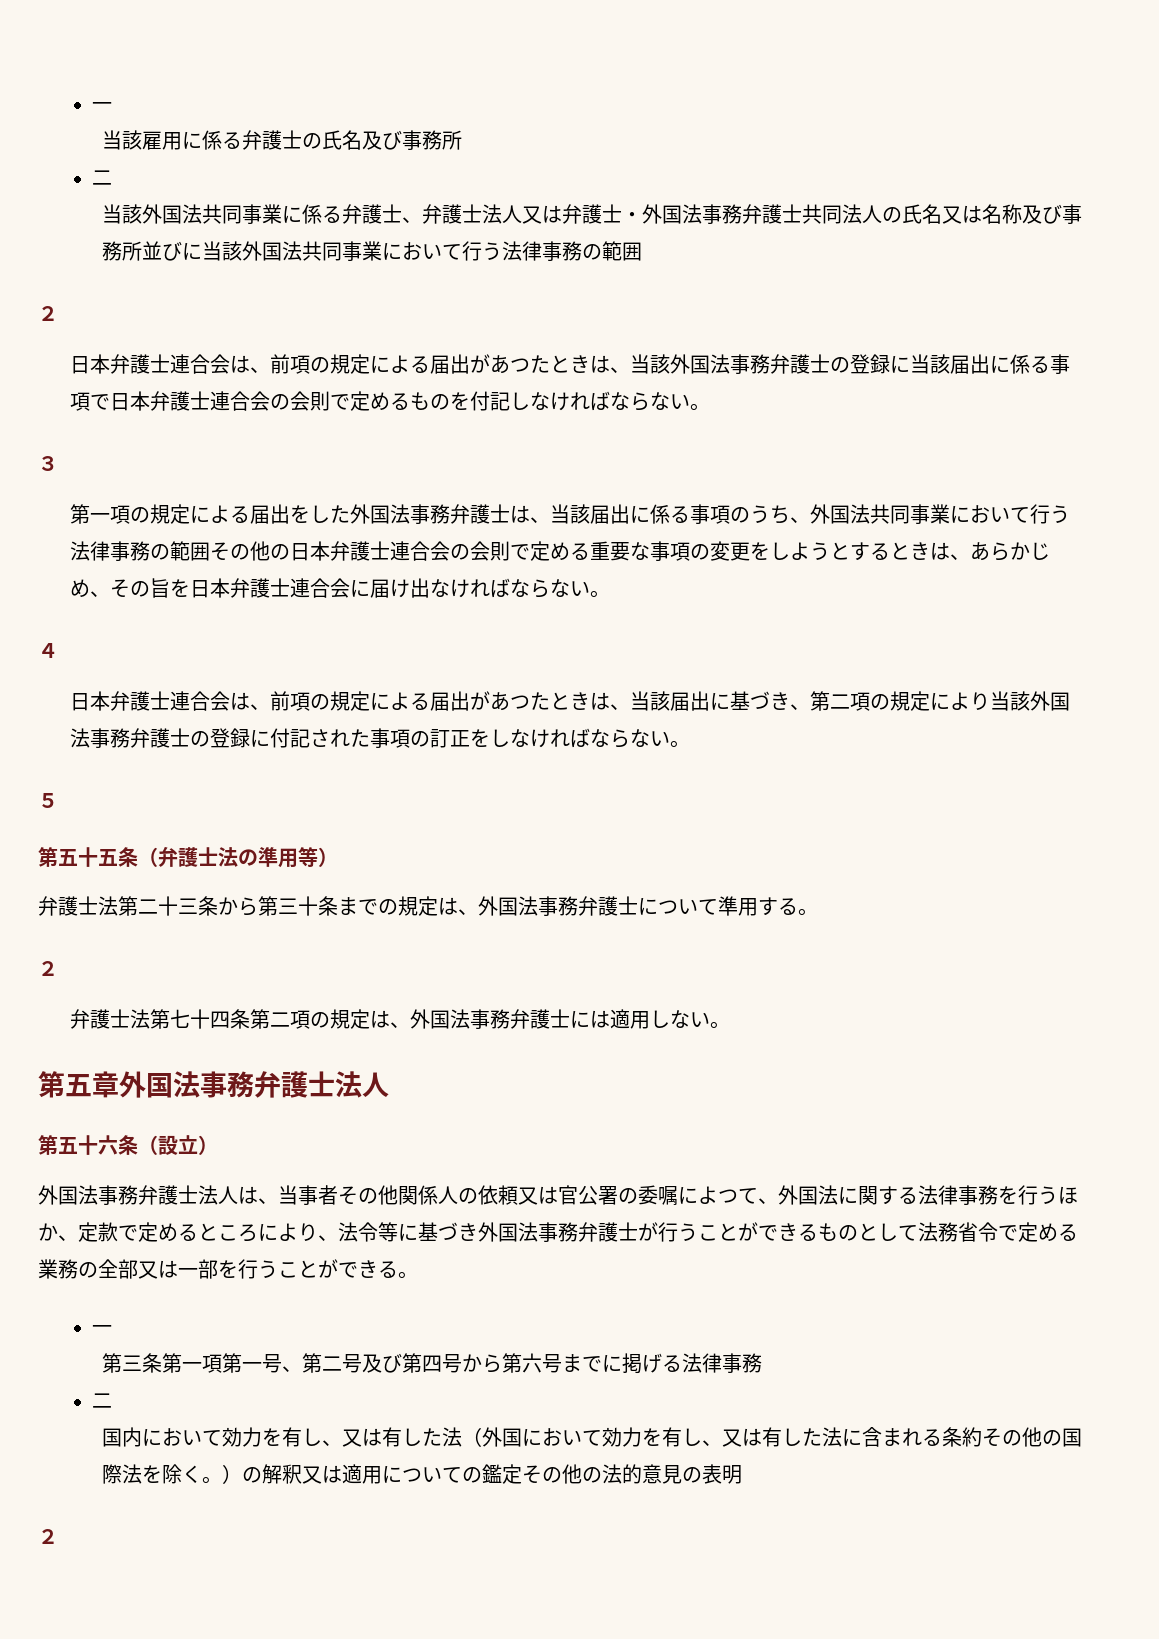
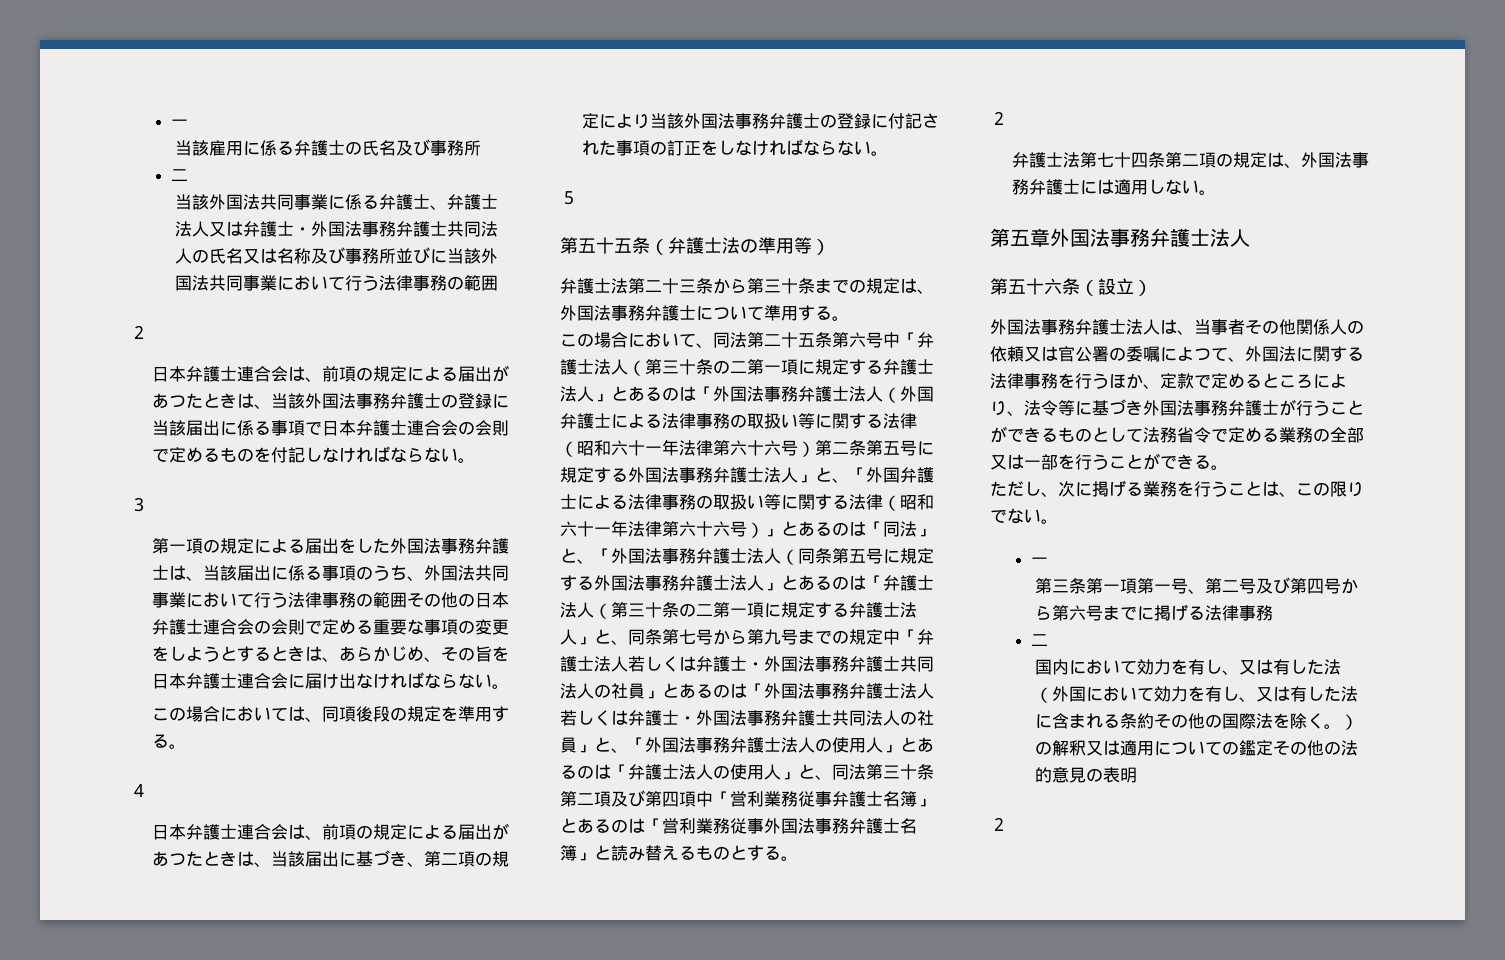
+ この場合においては、同項後段の規定を準用する。
+ この場合において、同法第二十五条第六号中「弁護士法人（第三十条の二第一項に規定する弁護士法人」とあるのは「外国法事務弁護士法人（外国弁護士による法律事務の取扱い等に関する法律（昭和六十一年法律第六十六号）第二条第五号に規定する外国法事務弁護士法人」と、「外国弁護士による法律事務の取扱い等に関する法律（昭和六十一年法律第六十六号）」とあるのは「同法」と、「外国法事務弁護士法人（同条第五号に規定する外国法事務弁護士法人」とあるのは「弁護士法人（第三十条の二第一項に規定する弁護士法人」と、同条第七号から第九号までの規定中「弁護士法人若しくは弁護士・外国法事務弁護士共同法人の社員」とあるのは「外国法事務弁護士法人若しくは弁護士・外国法事務弁護士共同法人の社員」と、「外国法事務弁護士法人の使用人」とあるのは「弁護士法人の使用人」と、同法第三十条第二項及び第四項中「営利業務従事弁護士名簿」とあるのは「営利業務従事外国法事務弁護士名簿」と読み替えるものとする。
+ ただし、次に掲げる業務を行うことは、この限りでない。

